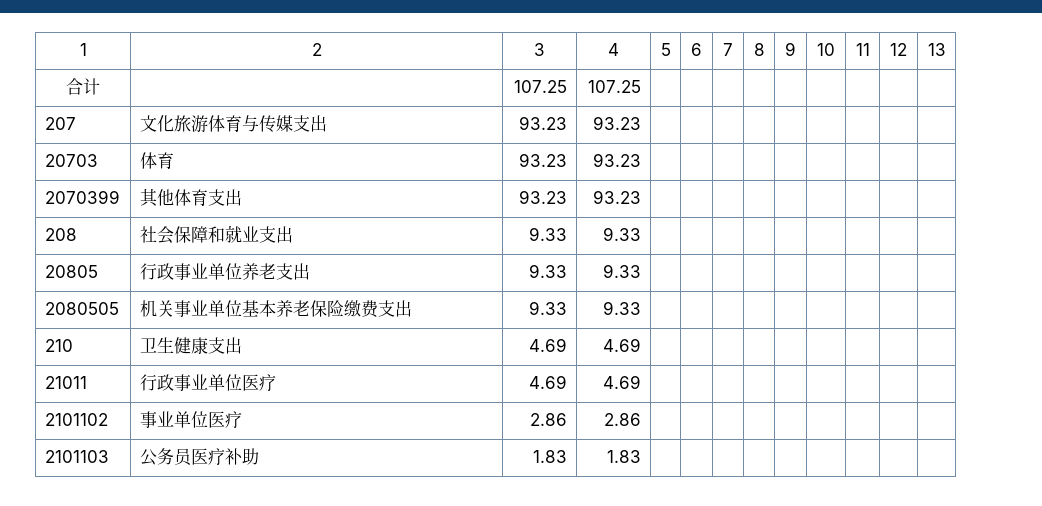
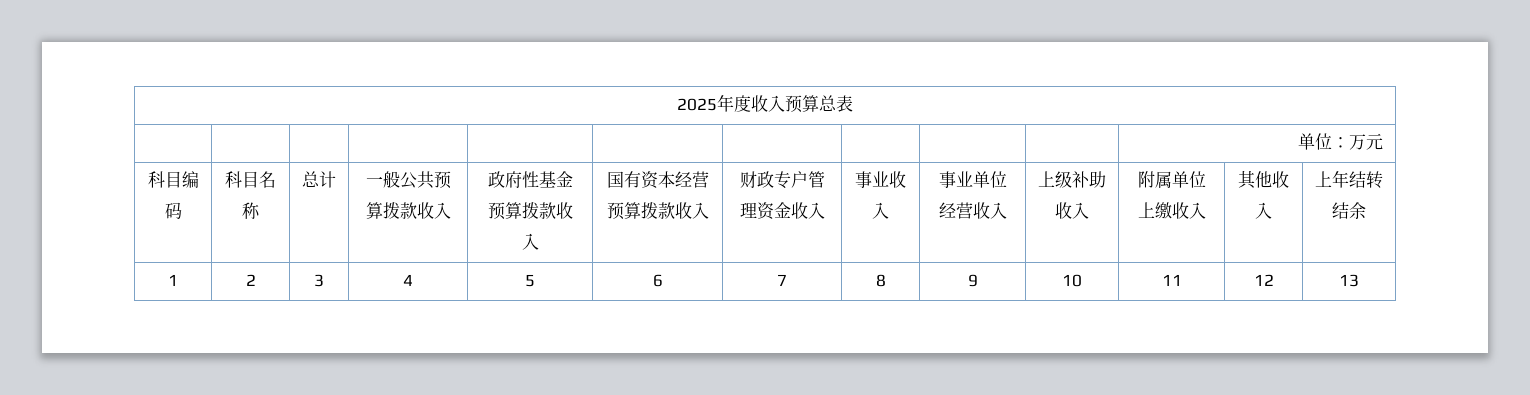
+ 2025年度收入预算总表
+ | | | | | | | | | | 单位：万元
+ 科目编码 | 科目名称 | 总计 | 一般公共预算拨款收入 | 政府性基金预算拨款收入 | 国有资本经营预算拨款收入 | 财政专户管理资金收入 | 事业收入 | 事业单位经营收入 | 上级补助收入 | 附属单位上缴收入 | 其他收入 | 上年结转结余
- 合计 | | 107.25 | 107.25 | | | | | | | | |
- 207 | 文化旅游体育与传媒支出 | 93.23 | 93.23 | | | | | | | | |
- 20703 | 体育 | 93.23 | 93.23 | | | | | | | | |
- 2070399 | 其他体育支出 | 93.23 | 93.23 | | | | | | | | |
- 208 | 社会保障和就业支出 | 9.33 | 9.33 | | | | | | | | |
- 20805 | 行政事业单位养老支出 | 9.33 | 9.33 | | | | | | | | |
- 2080505 | 机关事业单位基本养老保险缴费支出 | 9.33 | 9.33 | | | | | | | | |
- 210 | 卫生健康支出 | 4.69 | 4.69 | | | | | | | | |
- 21011 | 行政事业单位医疗 | 4.69 | 4.69 | | | | | | | | |
- 2101102 | 事业单位医疗 | 2.86 | 2.86 | | | | | | | | |
- 2101103 | 公务员医疗补助 | 1.83 | 1.83 | | | | | | | | |

